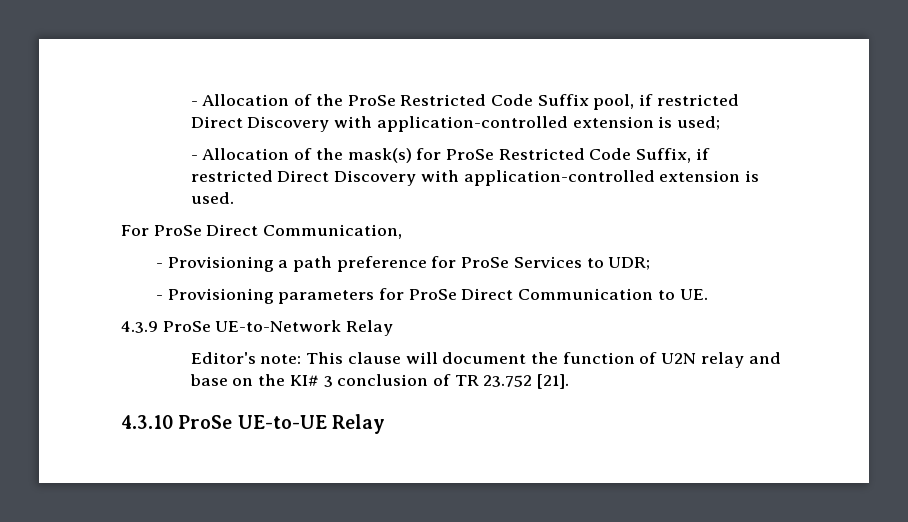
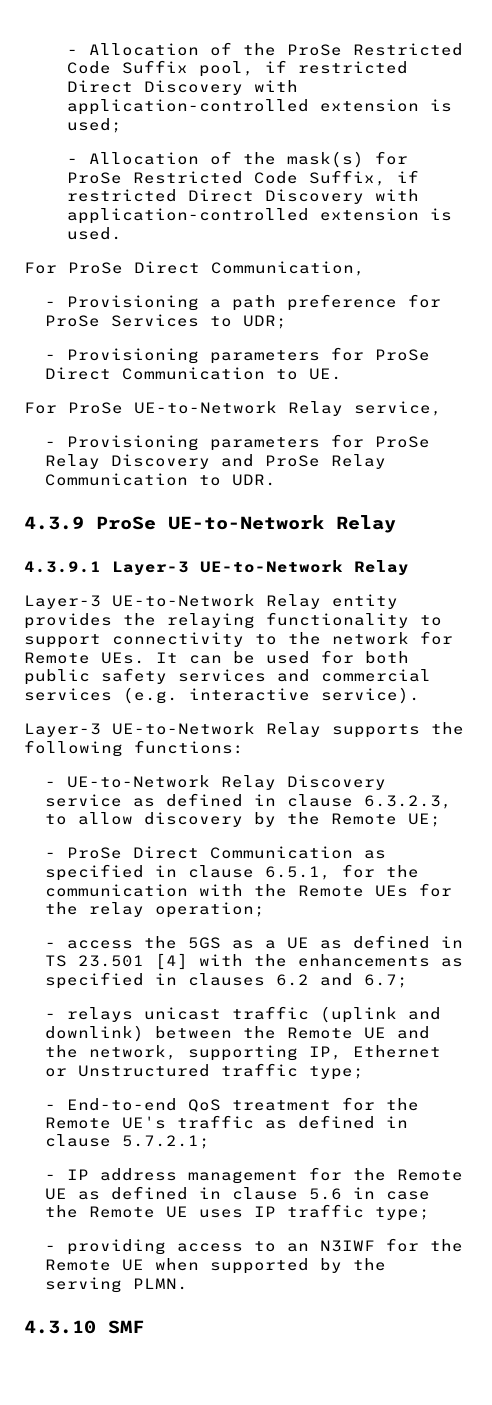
+ For ProSe UE-to-Network Relay service,
+ - Provisioning parameters for ProSe Relay Discovery and ProSe Relay Communication to UDR.
  4.3.9 ProSe UE-to-Network Relay
- Editor's note: This clause will document the function of U2N relay and base on the KI# 3 conclusion of TR 23.752 [21].
- 4.3.10 ProSe UE-to-UE Relay
+ 4.3.9.1 Layer-3 UE-to-Network Relay
+ Layer-3 UE-to-Network Relay entity provides the relaying functionality to support connectivity to the network for Remote UEs. It can be used for both public safety services and commercial services (e.g. interactive service).
+ Layer-3 UE-to-Network Relay supports the following functions:
+ - UE-to-Network Relay Discovery service as defined in clause 6.3.2.3, to allow discovery by the Remote UE;
+ - ProSe Direct Communication as specified in clause 6.5.1, for the communication with the Remote UEs for the relay operation;
+ - access the 5GS as a UE as defined in TS 23.501 [4] with the enhancements as specified in clauses 6.2 and 6.7;
+ - relays unicast traffic (uplink and downlink) between the Remote UE and the network, supporting IP, Ethernet or Unstructured traffic type;
+ - End-to-end QoS treatment for the Remote UE's traffic as defined in clause 5.7.2.1;
+ - IP address management for the Remote UE as defined in clause 5.6 in case the Remote UE uses IP traffic type;
+ - providing access to an N3IWF for the Remote UE when supported by the serving PLMN.
+ 4.3.10 SMF

